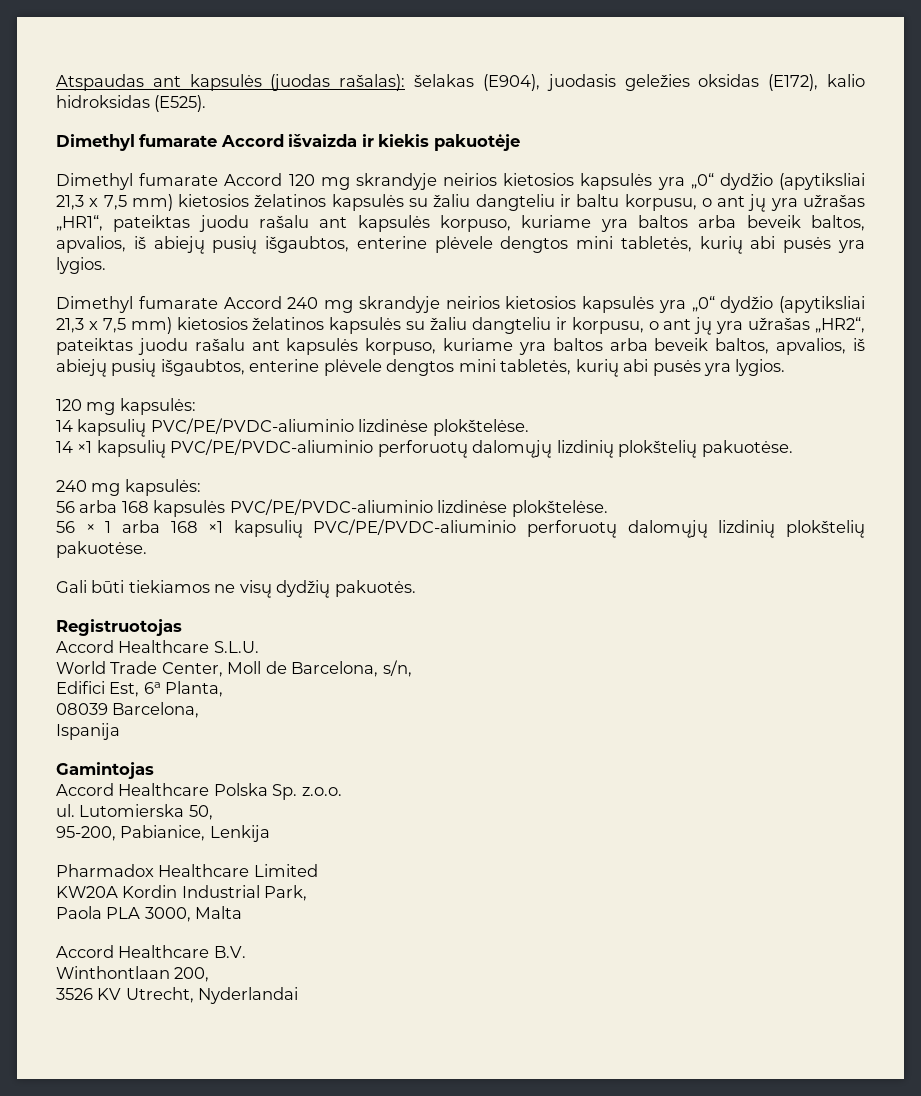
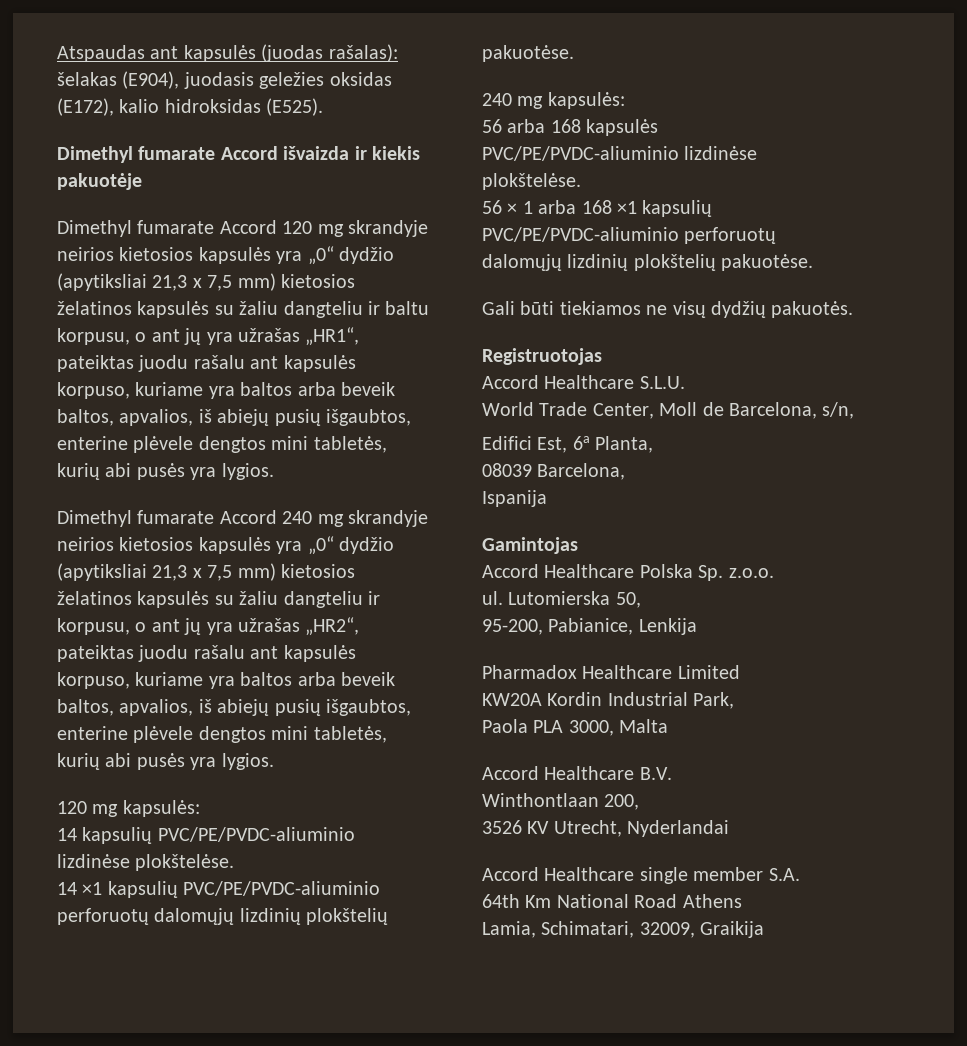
+ Accord Healthcare single member S.A.
+ 64th Km National Road Athens
+ Lamia, Schimatari, 32009, Graikija

